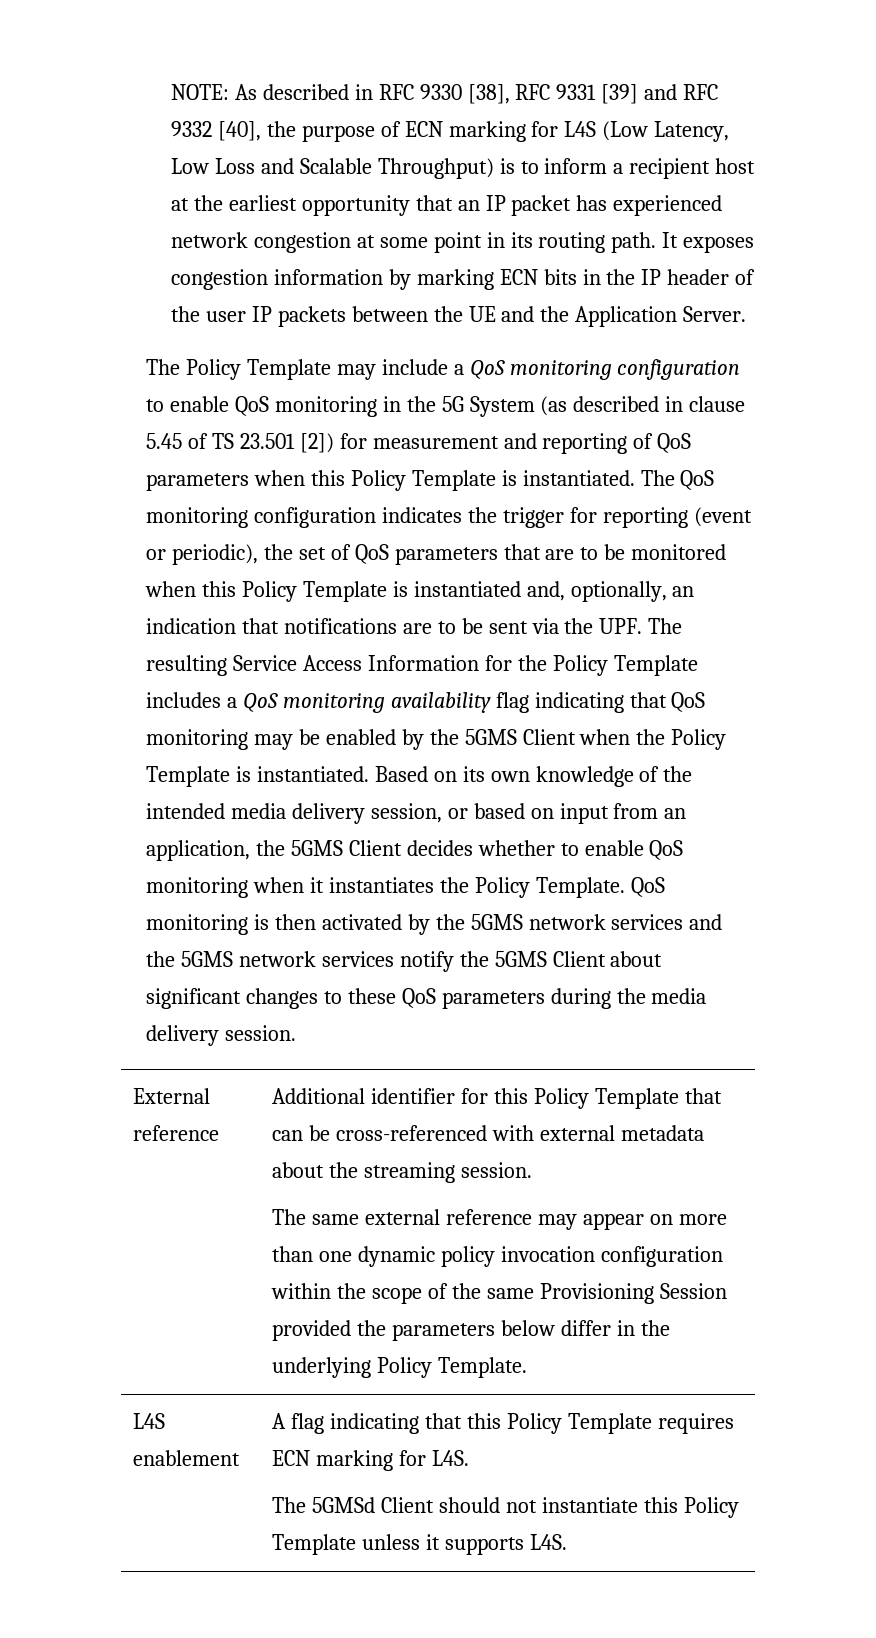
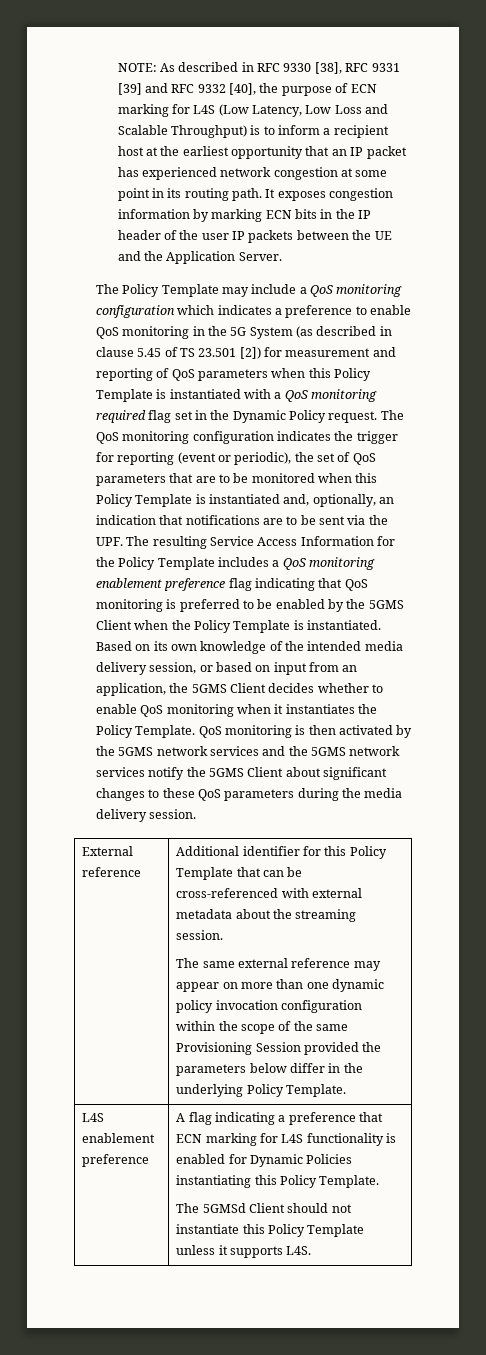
- The Policy Template may include a QoS monitoring configuration to enable QoS monitoring in the 5G System (as described in clause 5.45 of TS 23.501 [2]) for measurement and reporting of QoS parameters when this Policy Template is instantiated.
+ The Policy Template may include a QoS monitoring configuration which indicates a preference to enable QoS monitoring in the 5G System (as described in clause 5.45 of TS 23.501 [2]) for measurement and reporting of QoS parameters when this Policy Template is instantiated with a QoS monitoring required flag set in the Dynamic Policy request.
- The QoS monitoring configuration indicates the trigger for reporting (event or periodic), the set of QoS parameters that are to be monitored when this Policy Template is instantiated and, optionally, an indication that notifications are to be sent via the UPF. The resulting Service Access Information for the Policy Template includes a QoS monitoring availability flag indicating that QoS monitoring may be enabled by the 5GMS Client when the Policy Template is instantiated.
+ The QoS monitoring configuration indicates the trigger for reporting (event or periodic), the set of QoS parameters that are to be monitored when this Policy Template is instantiated and, optionally, an indication that notifications are to be sent via the UPF. The resulting Service Access Information for the Policy Template includes a QoS monitoring enablement preference flag indicating that QoS monitoring is preferred to be enabled by the 5GMS Client when the Policy Template is instantiated.
- L4S enablement | A flag indicating that this Policy Template requires ECN marking for L4S.
+ L4S enablement preference | A flag indicating a preference that ECN marking for L4S functionality is enabled for Dynamic Policies instantiating this Policy Template.

